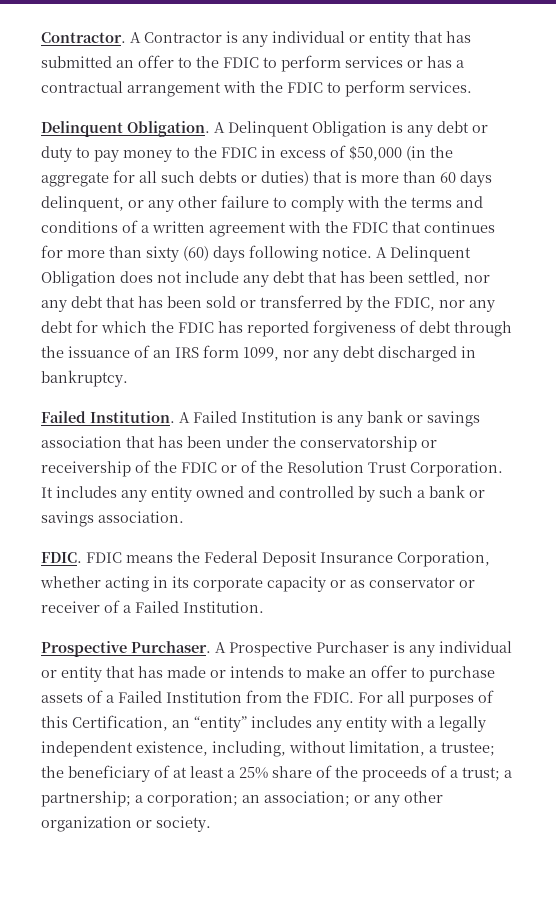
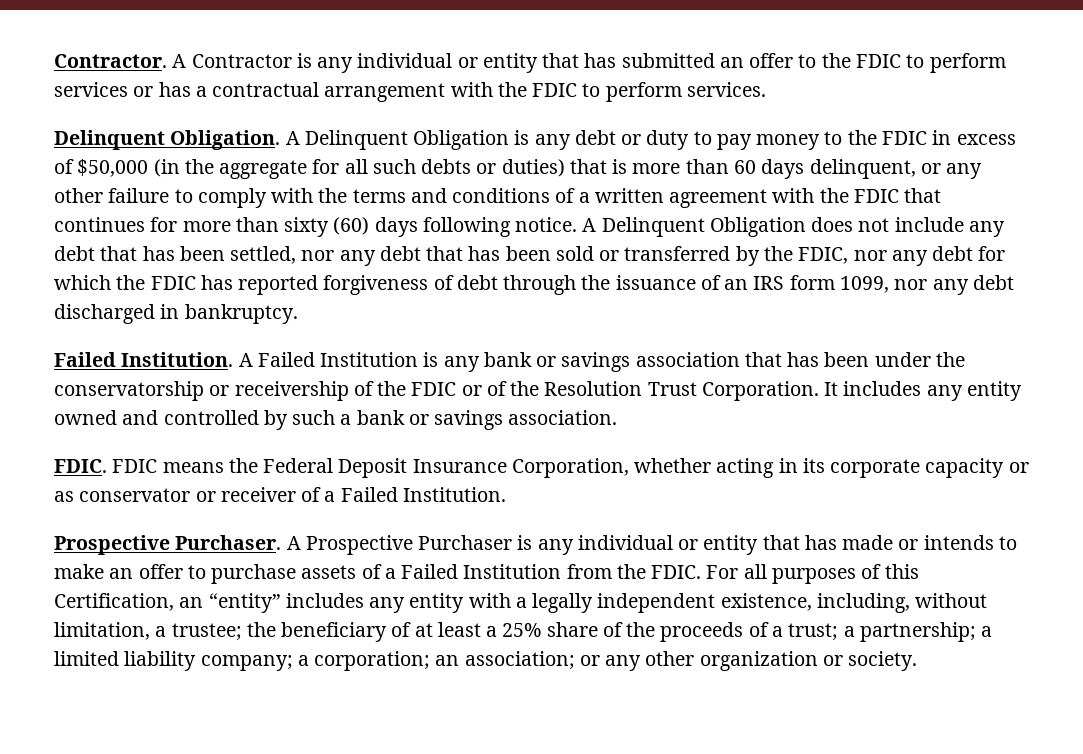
- For all purposes of this Certification, an “entity” includes any entity with a legally independent existence, including, without limitation, a trustee; the beneficiary of at least a 25% share of the proceeds of a trust; a partnership; a corporation; an association; or any other organization or society.
+ For all purposes of this Certification, an “entity” includes any entity with a legally independent existence, including, without limitation, a trustee; the beneficiary of at least a 25% share of the proceeds of a trust; a partnership; a limited liability company; a corporation; an association; or any other organization or society.

